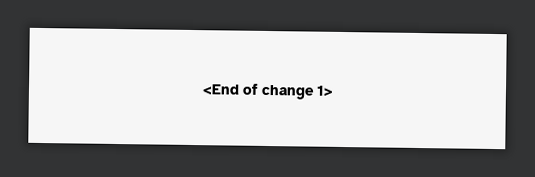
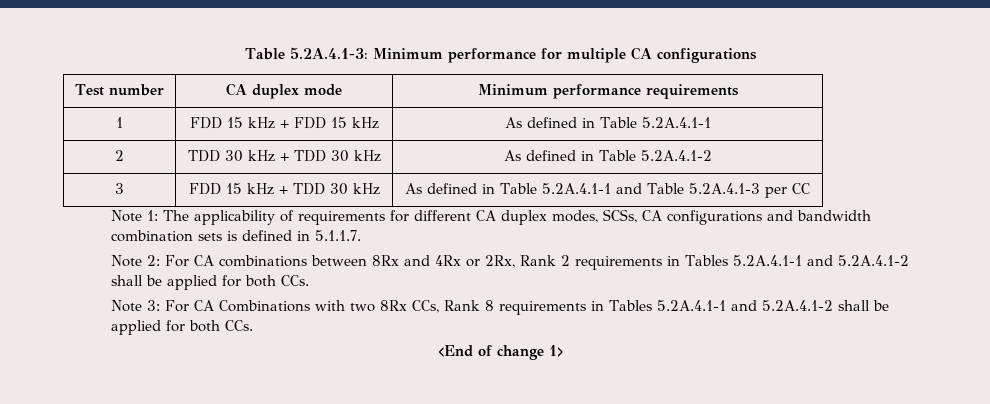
+ Table 5.2A.4.1-3: Minimum performance for multiple CA configurations
+ Test number | CA duplex mode | Minimum performance requirements
+ 1 | FDD 15 kHz + FDD 15 kHz | As defined in Table 5.2A.4.1-1
+ 2 | TDD 30 kHz + TDD 30 kHz | As defined in Table 5.2A.4.1-2
+ 3 | FDD 15 kHz + TDD 30 kHz | As defined in Table 5.2A.4.1-1 and Table 5.2A.4.1-3 per CC
+ Note 1: The applicability of requirements for different CA duplex modes, SCSs, CA configurations and bandwidth combination sets is defined in 5.1.1.7.
+ Note 2: For CA combinations between 8Rx and 4Rx or 2Rx, Rank 2 requirements in Tables 5.2A.4.1-1 and 5.2A.4.1-2 shall be applied for both CCs.
+ Note 3: For CA Combinations with two 8Rx CCs, Rank 8 requirements in Tables 5.2A.4.1-1 and 5.2A.4.1-2 shall be applied for both CCs.

